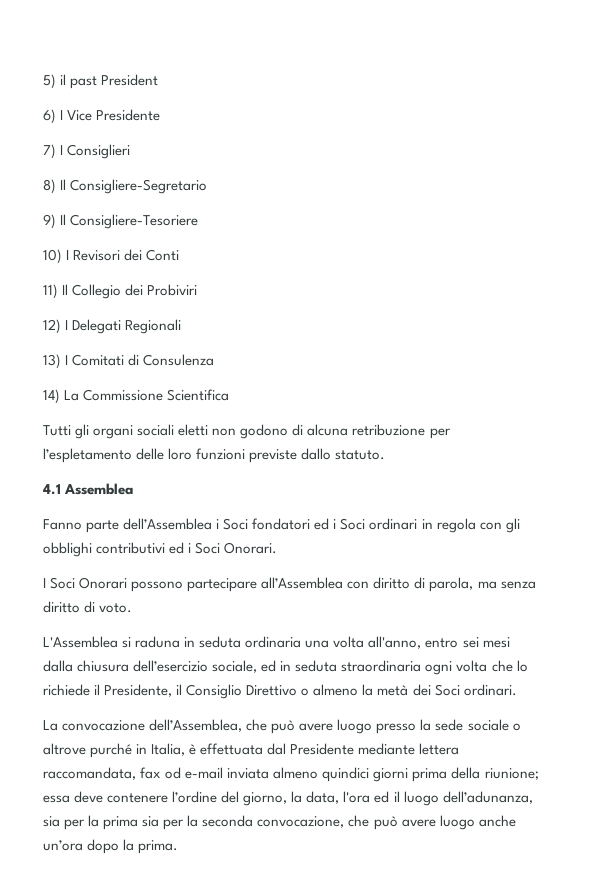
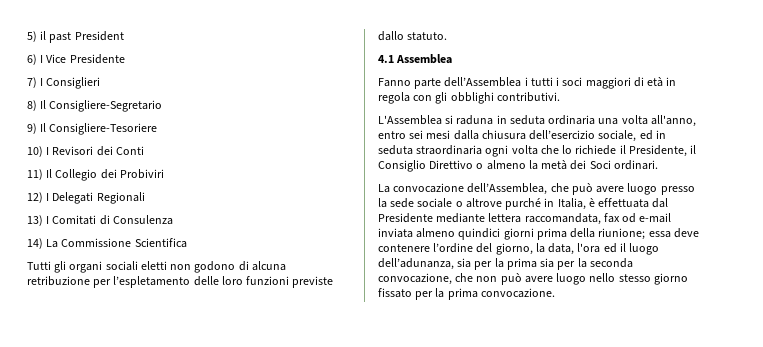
- Fanno parte dell’Assemblea i Soci fondatori ed i Soci ordinari in regola con gli obblighi contributivi ed i Soci Onorari.
- I Soci Onorari possono partecipare all’Assemblea con diritto di parola, ma senza diritto di voto.
+ Fanno parte dell’Assemblea i tutti i soci maggiori di età in regola con gli obblighi contributivi.
- La convocazione dell’Assemblea, che può avere luogo presso la sede sociale o altrove purché in Italia, è effettuata dal Presidente mediante lettera raccomandata, fax od e-mail inviata almeno quindici giorni prima della riunione; essa deve contenere l’ordine del giorno, la data, l'ora ed il luogo dell’adunanza, sia per la prima sia per la seconda convocazione, che può avere luogo anche un’ora dopo la prima.
+ La convocazione dell’Assemblea, che può avere luogo presso la sede sociale o altrove purché in Italia, è effettuata dal Presidente mediante lettera raccomandata, fax od e-mail inviata almeno quindici giorni prima della riunione; essa deve contenere l’ordine del giorno, la data, l'ora ed il luogo dell’adunanza, sia per la prima sia per la seconda convocazione, che non può avere luogo nello stesso giorno fissato per la prima convocazione.

